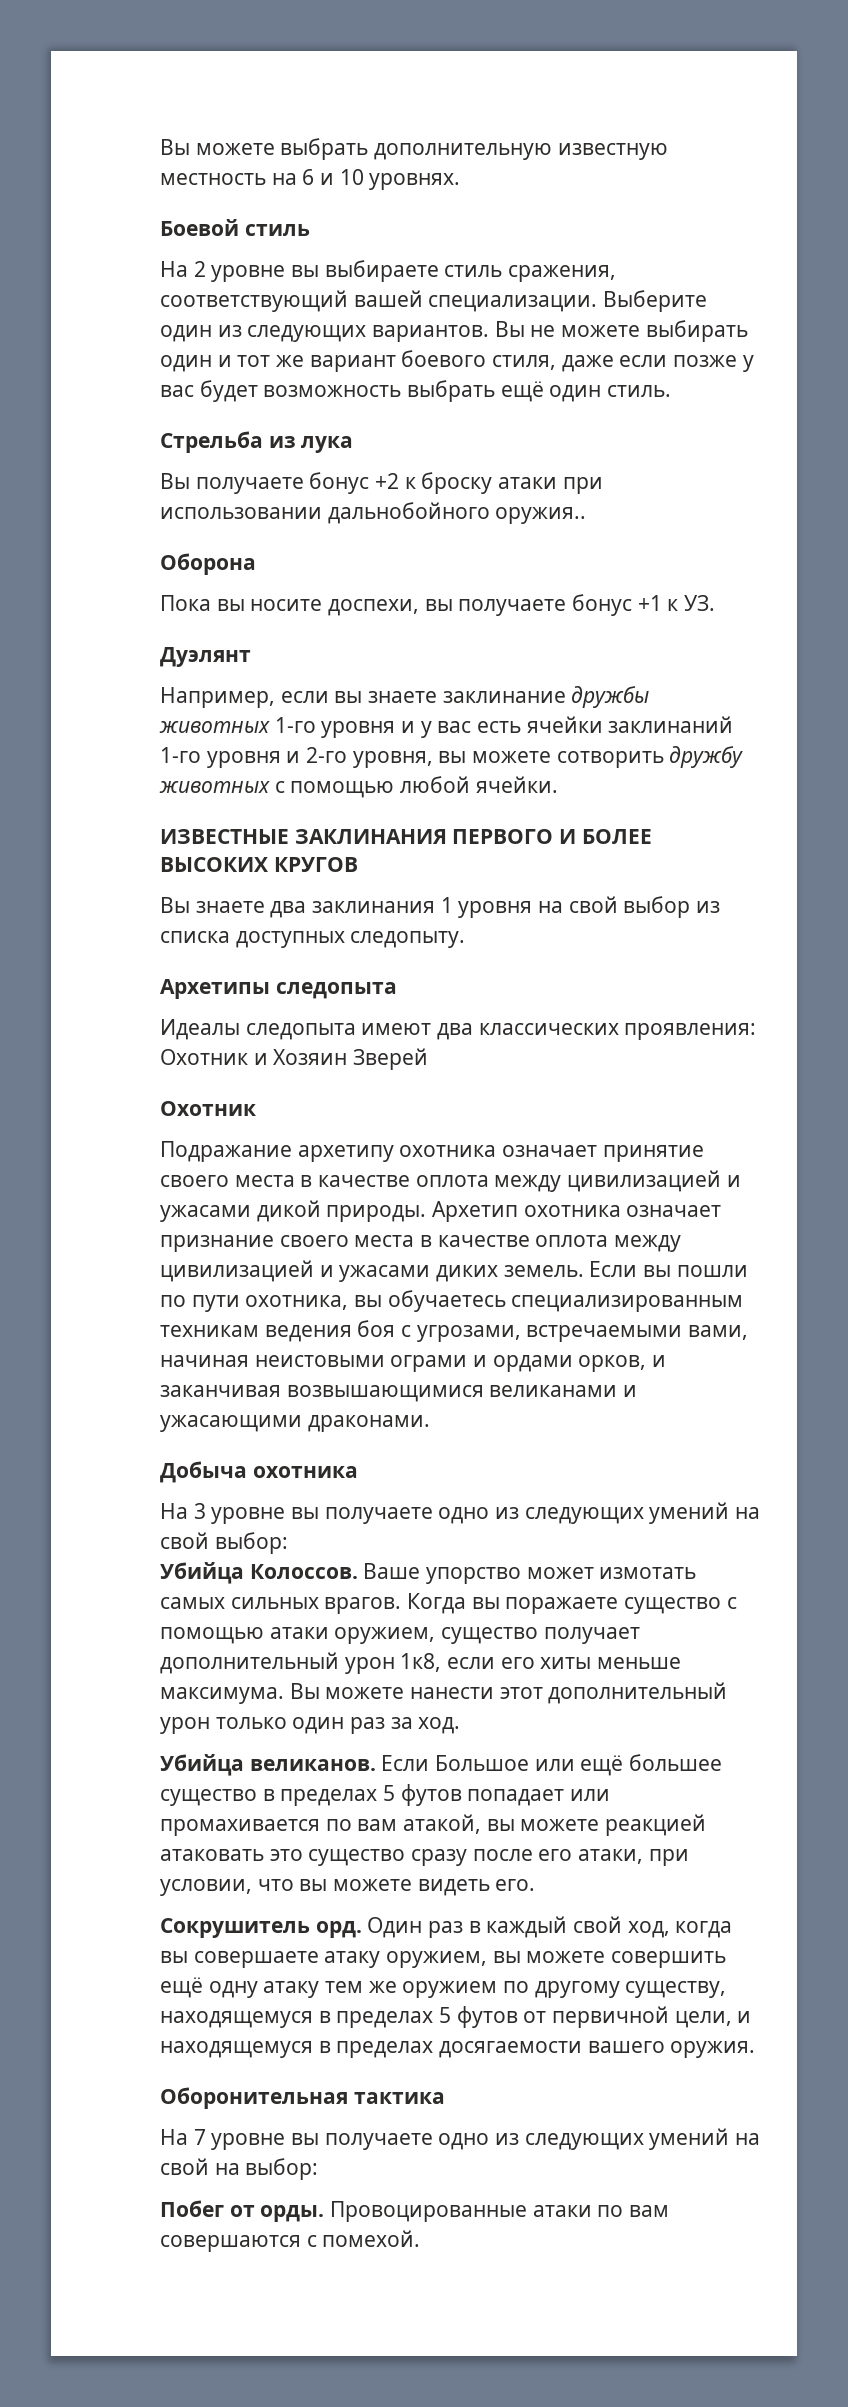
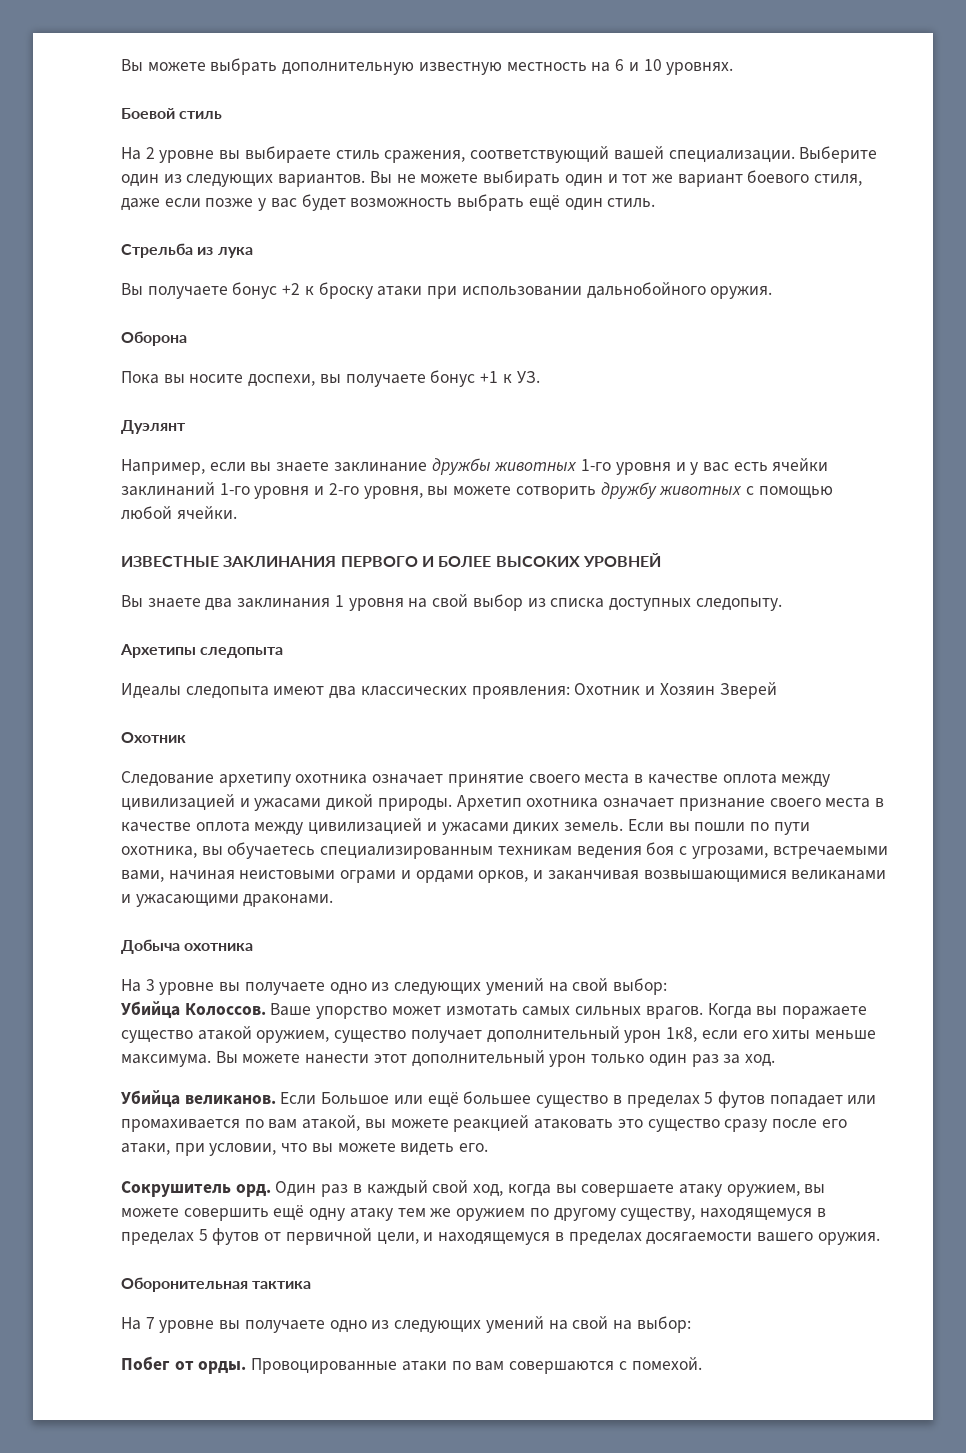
- Вы получаете бонус +2 к броску атаки при использовании дальнобойного оружия..
+ Вы получаете бонус +2 к броску атаки при использовании дальнобойного оружия.
- ИЗВЕСТНЫЕ ЗАКЛИНАНИЯ ПЕРВОГО И БОЛЕЕ ВЫСОКИХ КРУГОВ
+ ИЗВЕСТНЫЕ ЗАКЛИНАНИЯ ПЕРВОГО И БОЛЕЕ ВЫСОКИХ УРОВНЕЙ
- Подражание архетипу охотника означает принятие своего места в качестве оплота между цивилизацией и ужасами дикой природы.
+ Следование архетипу охотника означает принятие своего места в качестве оплота между цивилизацией и ужасами дикой природы.
- Когда вы поражаете существо с помощью атаки оружием, существо получает дополнительный урон 1к8, если его хиты меньше максимума.
+ Когда вы поражаете существо атакой оружием, существо получает дополнительный урон 1к8, если его хиты меньше максимума.

